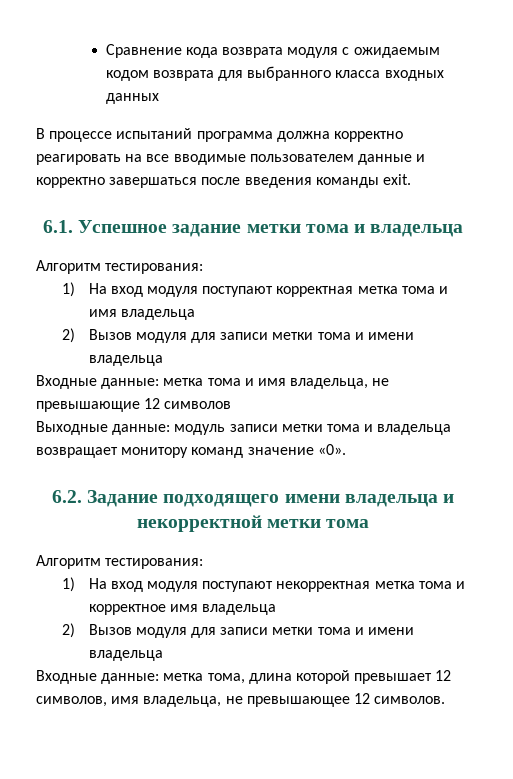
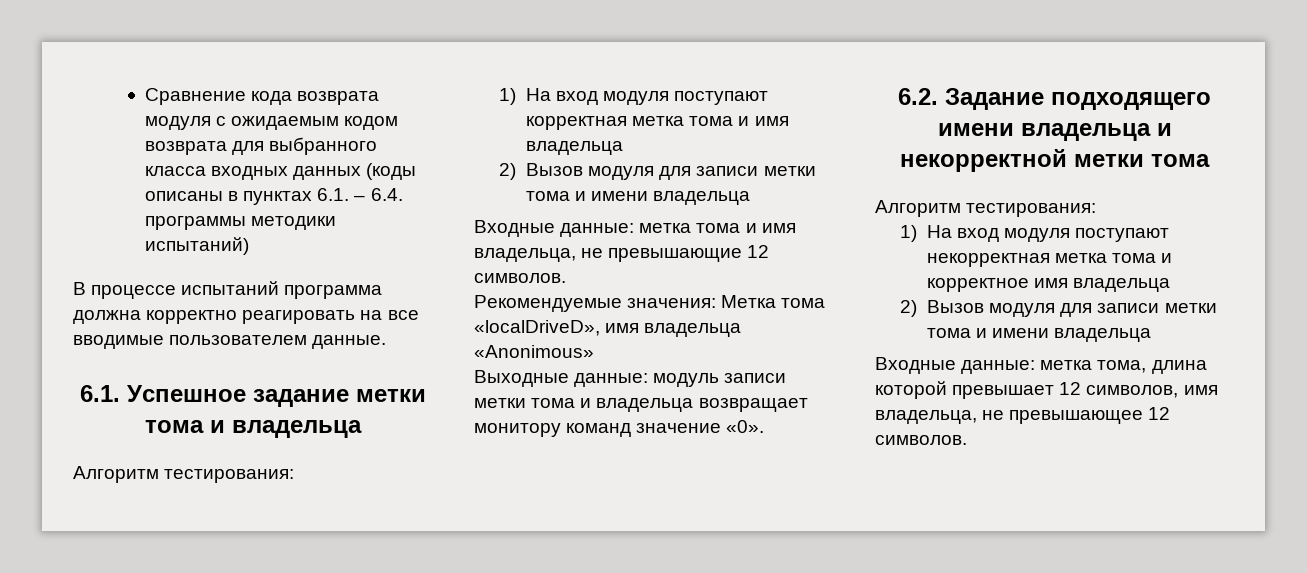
- Сравнение кода возврата модуля с ожидаемым кодом возврата для выбранного класса входных данных
+ Сравнение кода возврата модуля с ожидаемым кодом возврата для выбранного класса входных данных (коды описаны в пунктах 6.1. – 6.4. программы методики испытаний)
- В процессе испытаний программа должна корректно реагировать на все вводимые пользователем данные и корректно завершаться после введения команды exit.
+ В процессе испытаний программа должна корректно реагировать на все вводимые пользователем данные.
- Входные данные: метка тома и имя владельца, не превышающие 12 символов
+ Входные данные: метка тома и имя владельца, не превышающие 12 символов.
+ Рекомендуемые значения: Метка тома «localDriveD», имя владельца «Anonimous»

